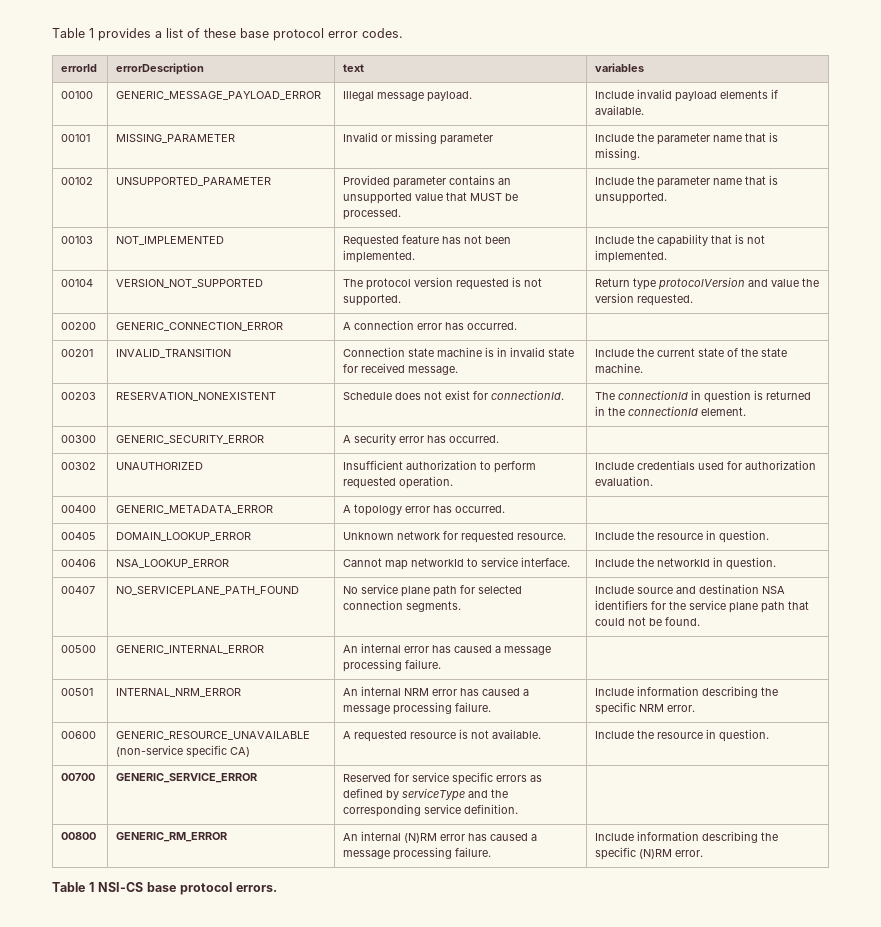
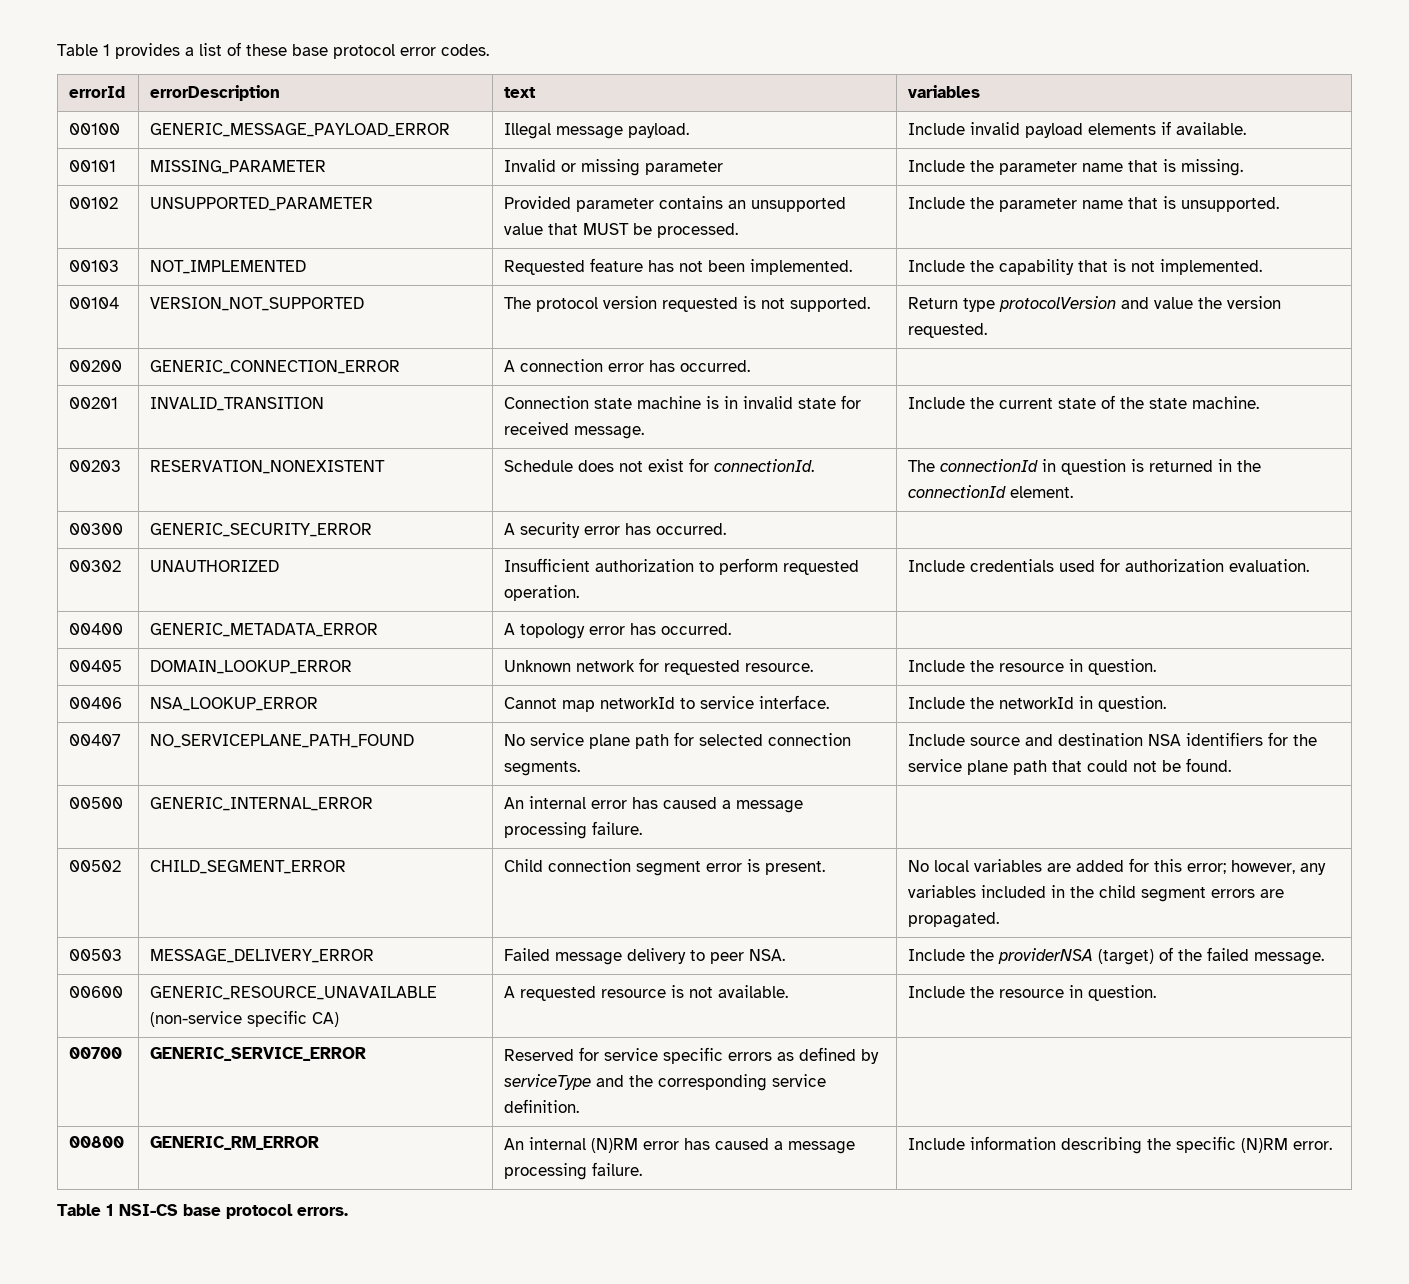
- 00501 | INTERNAL_NRM_ERROR | An internal NRM error has caused a message processing failure. | Include information describing the specific NRM error.
+ 00502 | CHILD_SEGMENT_ERROR | Child connection segment error is present. | No local variables are added for this error; however, any variables included in the child segment errors are propagated.
+ 00503 | MESSAGE_DELIVERY_ERROR | Failed message delivery to peer NSA. | Include the providerNSA (target) of the failed message.

